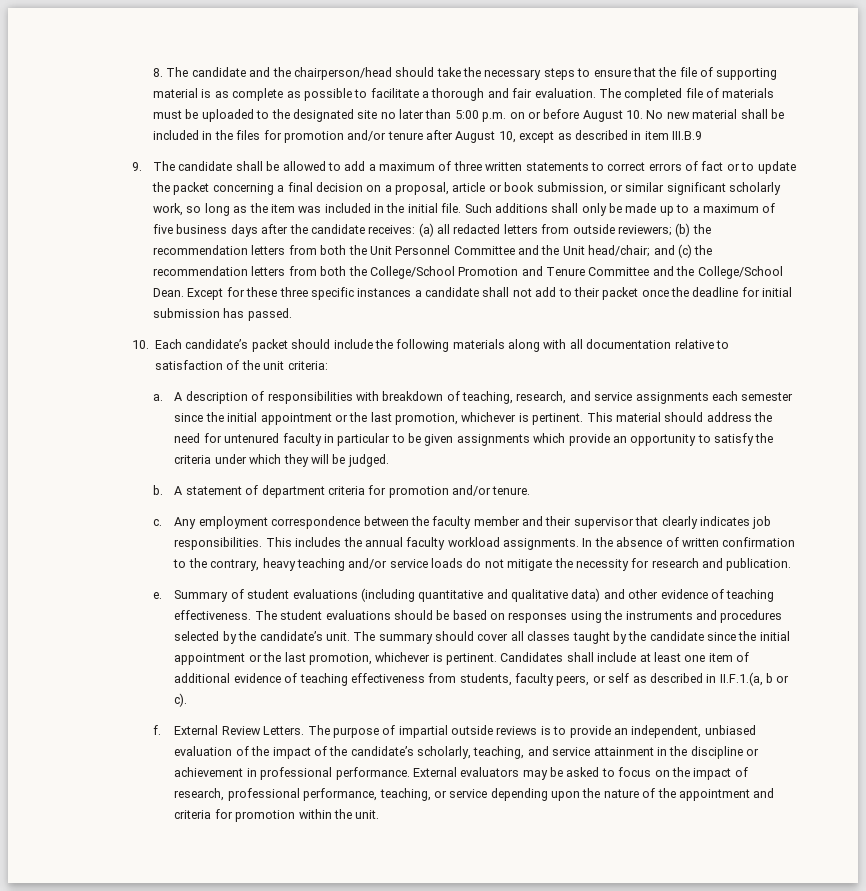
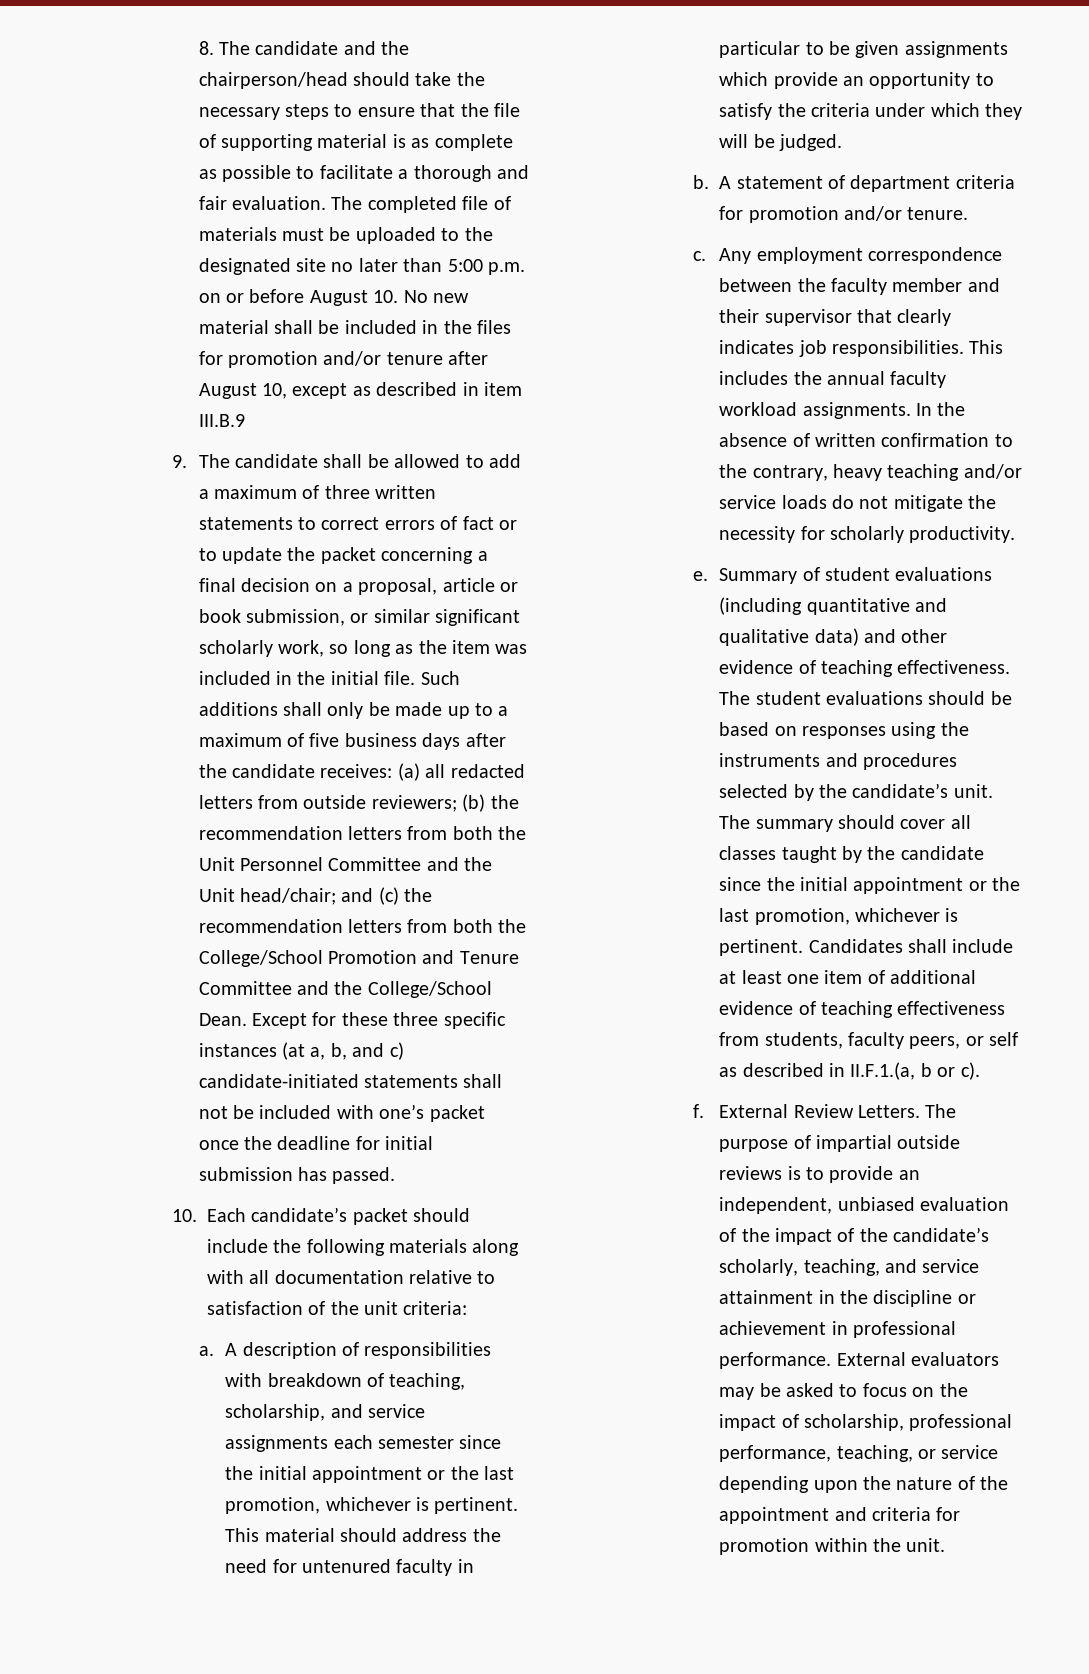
- Except for these three specific instances a candidate shall not add to their packet once the deadline for initial submission has passed.
+ Except for these three specific instances (at a, b, and c) candidate-initiated statements shall not be included with one’s packet once the deadline for initial submission has passed.
- A description of responsibilities with breakdown of teaching, research, and service assignments each semester since the initial appointment or the last promotion, whichever is pertinent.
+ A description of responsibilities with breakdown of teaching, scholarship, and service assignments each semester since the initial appointment or the last promotion, whichever is pertinent.
- In the absence of written confirmation to the contrary, heavy teaching and/or service loads do not mitigate the necessity for research and publication.
+ In the absence of written confirmation to the contrary, heavy teaching and/or service loads do not mitigate the necessity for scholarly productivity.
- External evaluators may be asked to focus on the impact of research, professional performance, teaching, or service depending upon the nature of the appointment and criteria for promotion within the unit.
+ External evaluators may be asked to focus on the impact of scholarship, professional performance, teaching, or service depending upon the nature of the appointment and criteria for promotion within the unit.

